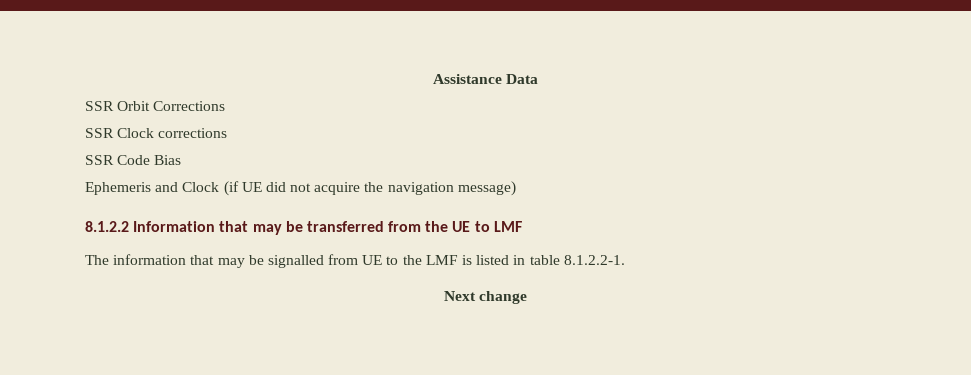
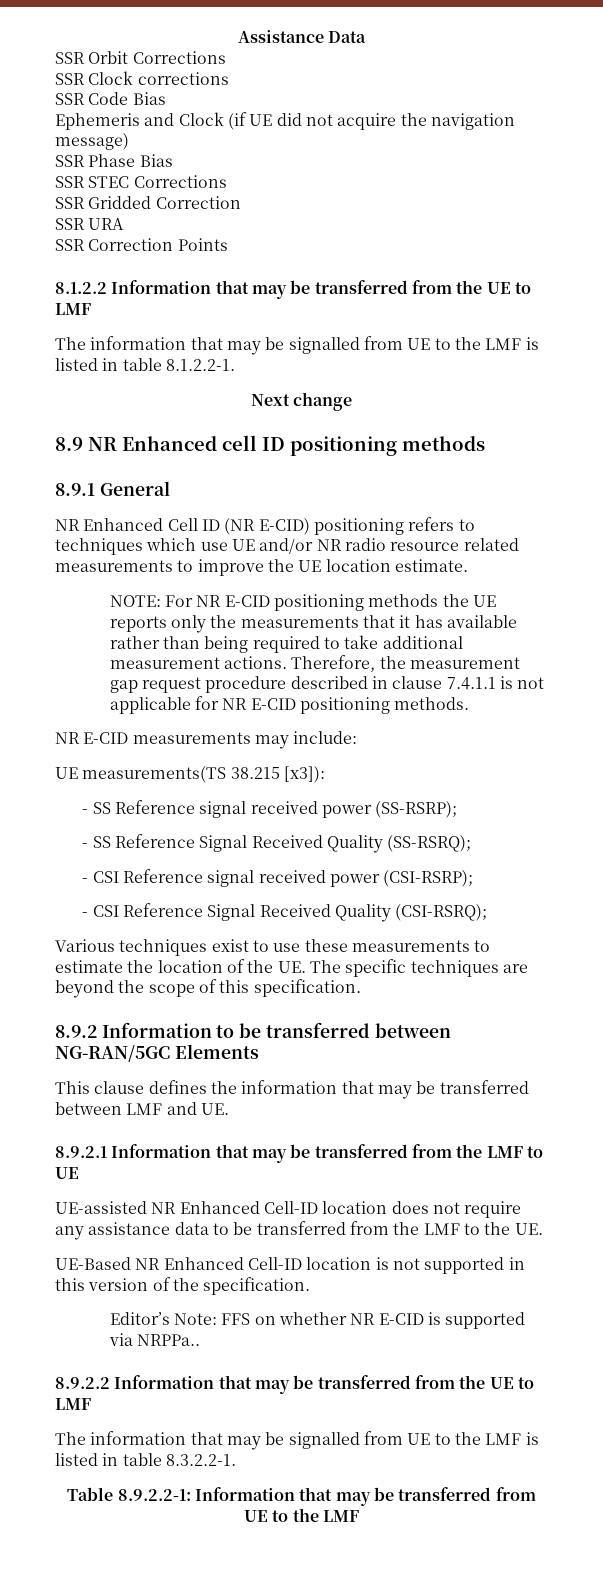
+ SSR Phase Bias
+ SSR STEC Corrections
+ SSR Gridded Correction
+ SSR URA
+ SSR Correction Points
+ 8.9 NR Enhanced cell ID positioning methods
+ 8.9.1 General
+ NR Enhanced Cell ID (NR E-CID) positioning refers to techniques which use UE and/or NR radio resource related measurements to improve the UE location estimate.
+ NOTE: For NR E-CID positioning methods the UE reports only the measurements that it has available rather than being required to take additional measurement actions. Therefore, the measurement gap request procedure described in clause 7.4.1.1 is not applicable for NR E-CID positioning methods.
+ NR E-CID measurements may include:
+ UE measurements(TS 38.215 [x3]):
+ - SS Reference signal received power (SS-RSRP);
+ - SS Reference Signal Received Quality (SS-RSRQ);
+ - CSI Reference signal received power (CSI-RSRP);
+ - CSI Reference Signal Received Quality (CSI-RSRQ);
+ Various techniques exist to use these measurements to estimate the location of the UE. The specific techniques are beyond the scope of this specification.
+ 8.9.2 Information to be transferred between NG-RAN/5GC Elements
+ This clause defines the information that may be transferred between LMF and UE.
+ 8.9.2.1 Information that may be transferred from the LMF to UE
+ UE-assisted NR Enhanced Cell-ID location does not require any assistance data to be transferred from the LMF to the UE.
+ UE-Based NR Enhanced Cell-ID location is not supported in this version of the specification.
+ Editor’s Note: FFS on whether NR E-CID is supported via NRPPa..
+ 8.9.2.2 Information that may be transferred from the UE to LMF
+ The information that may be signalled from UE to the LMF is listed in table 8.3.2.2-1.
+ Table 8.9.2.2-1: Information that may be transferred from UE to the LMF

